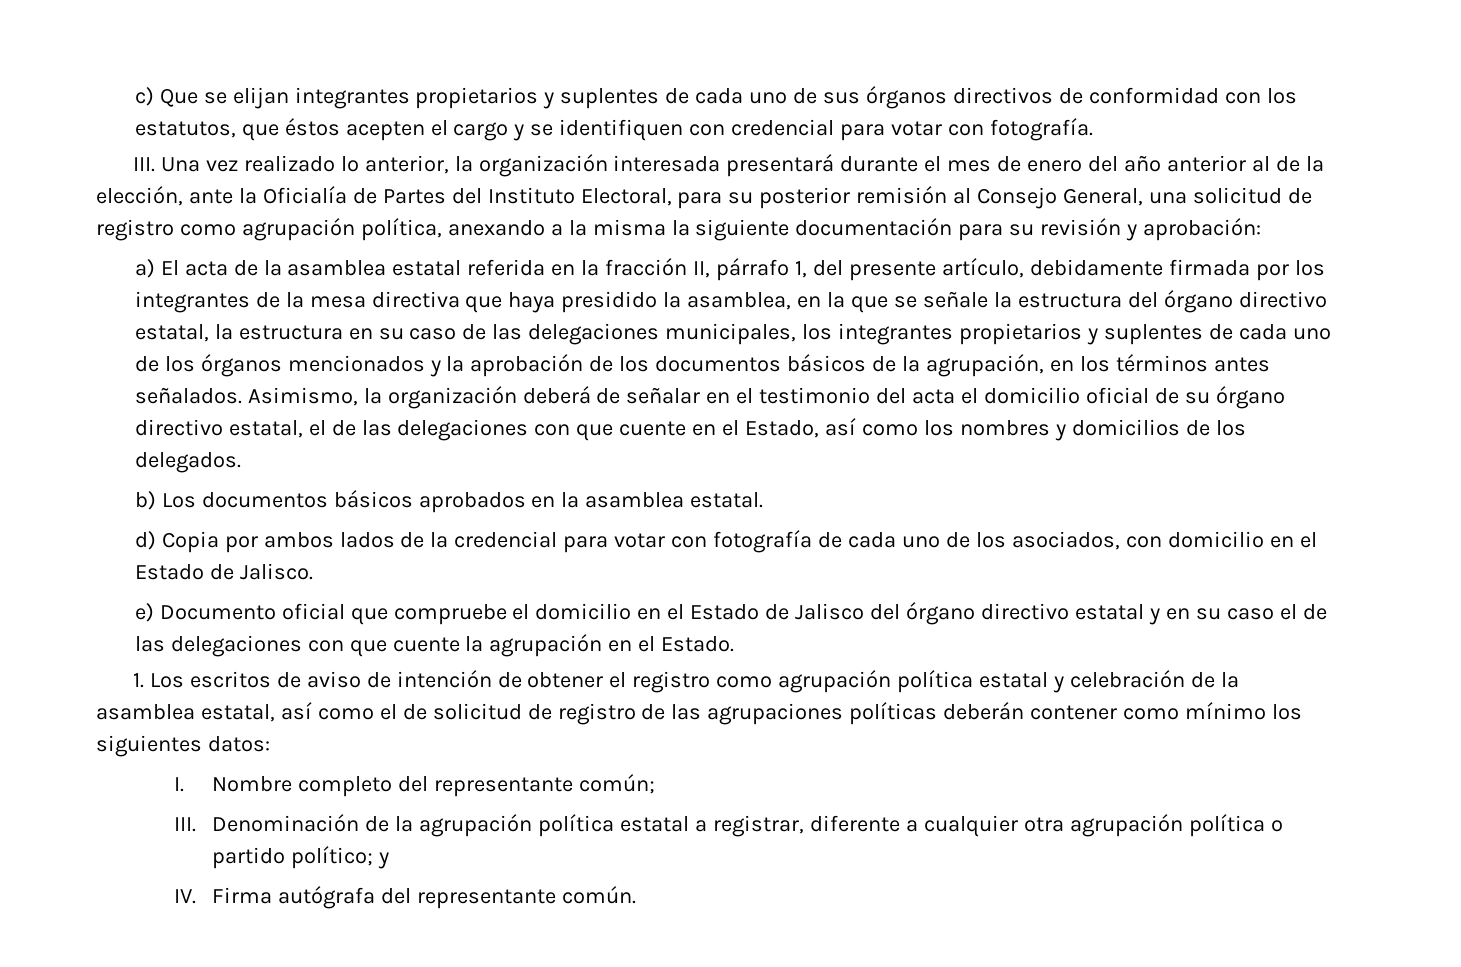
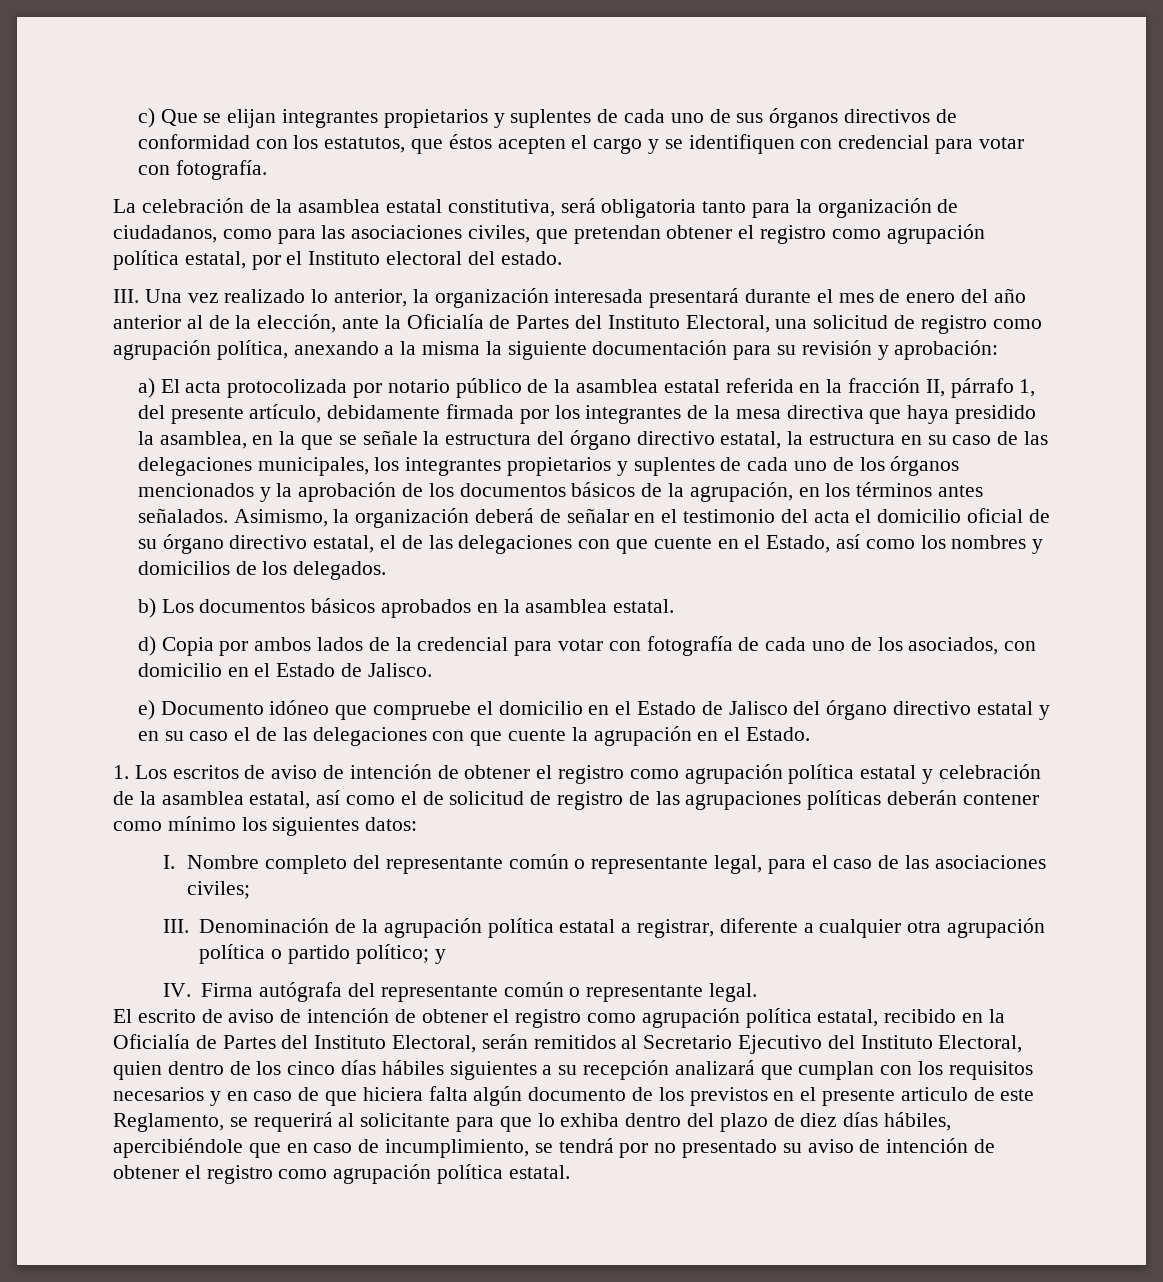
+ La celebración de la asamblea estatal constitutiva, será obligatoria tanto para la organización de ciudadanos, como para las asociaciones civiles, que pretendan obtener el registro como agrupación política estatal, por el Instituto electoral del estado.
- III. Una vez realizado lo anterior, la organización interesada presentará durante el mes de enero del año anterior al de la elección, ante la Oficialía de Partes del Instituto Electoral, para su posterior remisión al Consejo General, una solicitud de registro como agrupación política, anexando a la misma la siguiente documentación para su revisión y aprobación:
+ III. Una vez realizado lo anterior, la organización interesada presentará durante el mes de enero del año anterior al de la elección, ante la Oficialía de Partes del Instituto Electoral, una solicitud de registro como agrupación política, anexando a la misma la siguiente documentación para su revisión y aprobación:
- a) El acta de la asamblea estatal referida en la fracción II, párrafo 1, del presente artículo, debidamente firmada por los integrantes de la mesa directiva que haya presidido la asamblea, en la que se señale la estructura del órgano directivo estatal, la estructura en su caso de las delegaciones municipales, los integrantes propietarios y suplentes de cada uno de los órganos mencionados y la aprobación de los documentos básicos de la agrupación, en los términos antes señalados.
+ a) El acta protocolizada por notario público de la asamblea estatal referida en la fracción II, párrafo 1, del presente artículo, debidamente firmada por los integrantes de la mesa directiva que haya presidido la asamblea, en la que se señale la estructura del órgano directivo estatal, la estructura en su caso de las delegaciones municipales, los integrantes propietarios y suplentes de cada uno de los órganos mencionados y la aprobación de los documentos básicos de la agrupación, en los términos antes señalados.
- e) Documento oficial que compruebe el domicilio en el Estado de Jalisco del órgano directivo estatal y en su caso el de las delegaciones con que cuente la agrupación en el Estado.
+ e) Documento idóneo que compruebe el domicilio en el Estado de Jalisco del órgano directivo estatal y en su caso el de las delegaciones con que cuente la agrupación en el Estado.
- I. Nombre completo del representante común;
+ I. Nombre completo del representante común o representante legal, para el caso de las asociaciones civiles;
- IV. Firma autógrafa del representante común.
+ IV. Firma autógrafa del representante común o representante legal.
+ El escrito de aviso de intención de obtener el registro como agrupación política estatal, recibido en la Oficialía de Partes del Instituto Electoral, serán remitidos al Secretario Ejecutivo del Instituto Electoral, quien dentro de los cinco días hábiles siguientes a su recepción analizará que cumplan con los requisitos necesarios y en caso de que hiciera falta algún documento de los previstos en el presente articulo de este Reglamento, se requerirá al solicitante para que lo exhiba dentro del plazo de diez días hábiles, apercibiéndole que en caso de incumplimiento, se tendrá por no presentado su aviso de intención de obtener el registro como agrupación política estatal.

